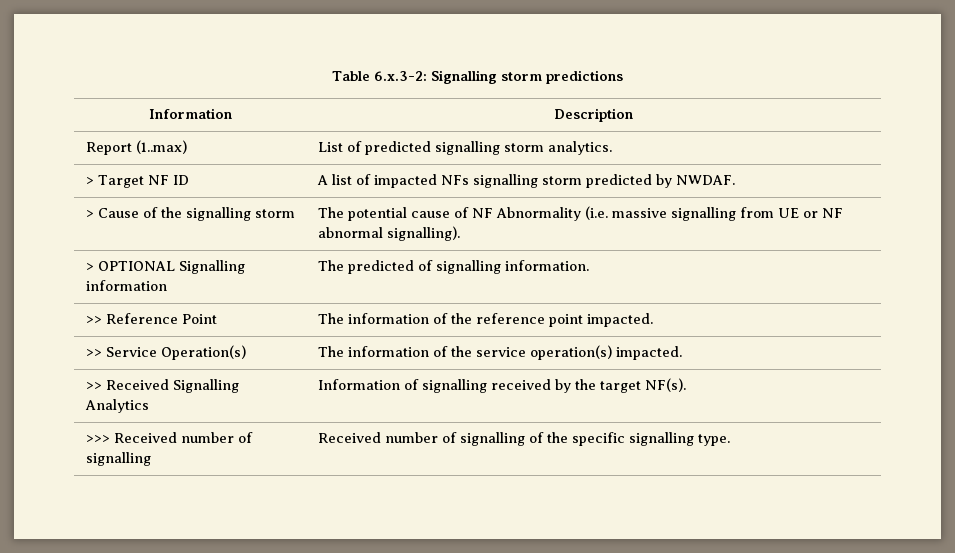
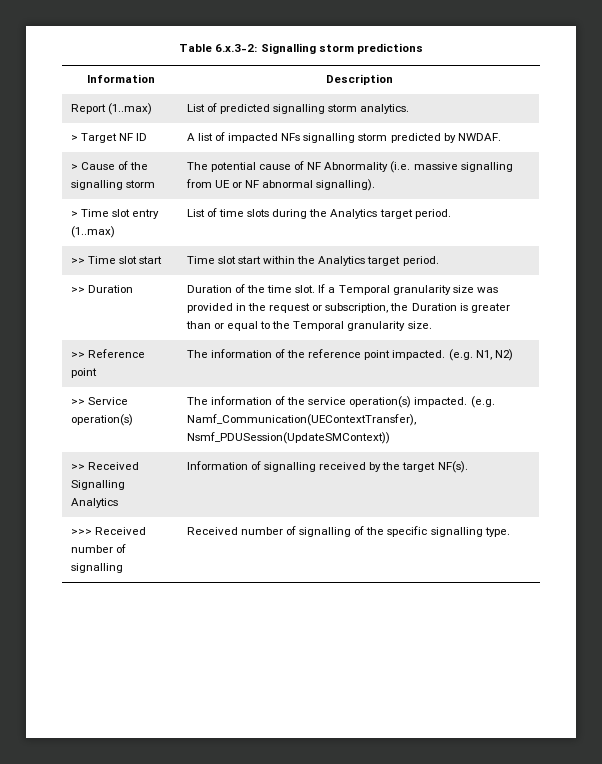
- > OPTIONAL Signalling information | The predicted of signalling information.
+ > Time slot entry (1..max) | List of time slots during the Analytics target period.
+ >> Time slot start | Time slot start within the Analytics target period.
+ >> Duration | Duration of the time slot. If a Temporal granularity size was provided in the request or subscription, the Duration is greater than or equal to the Temporal granularity size.
- >> Reference Point | The information of the reference point impacted.
+ >> Reference point | The information of the reference point impacted. (e.g. N1, N2)
- >> Service Operation(s) | The information of the service operation(s) impacted.
+ >> Service operation(s) | The information of the service operation(s) impacted. (e.g. Namf_Communication(UEContextTransfer), Nsmf_PDUSession(UpdateSMContext))

